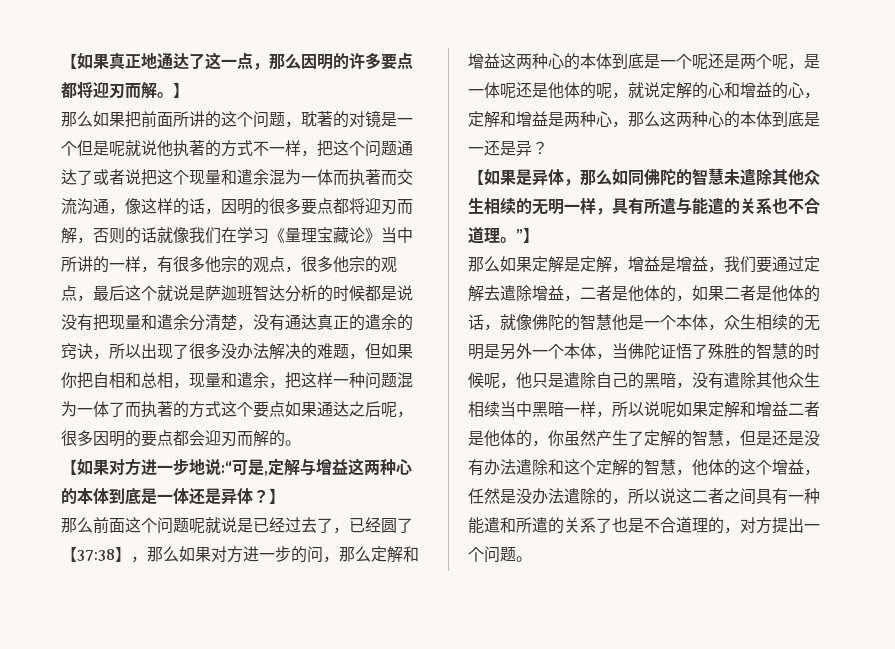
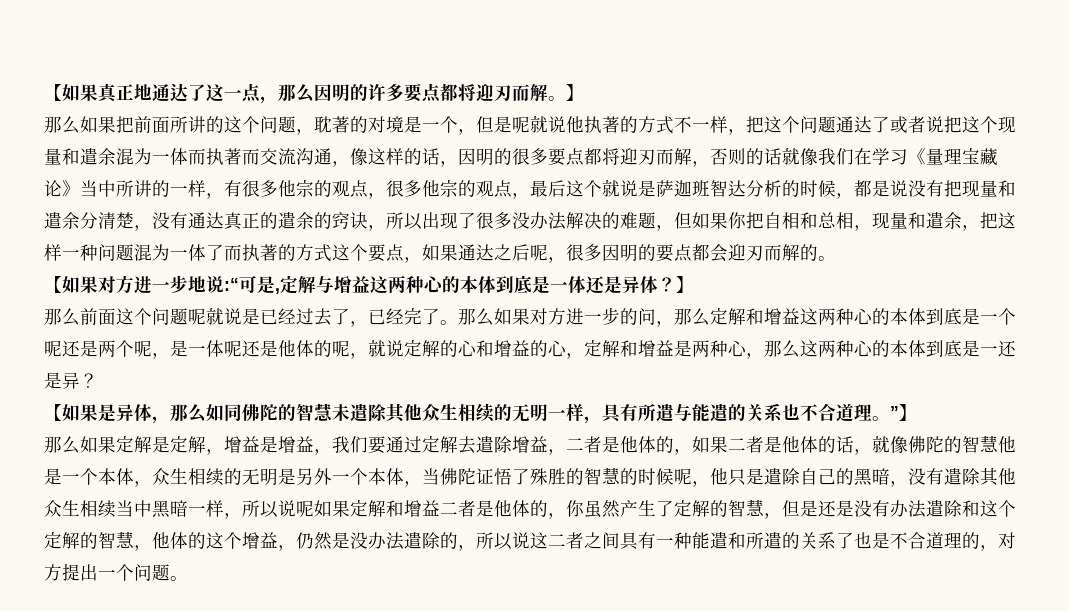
- 那么如果把前面所讲的这个问题，耽著的对镜是一个但是呢就说他执著的方式不一样，把这个问题通达了或者说把这个现量和遣余混为一体而执著而交流沟通，像这样的话，因明的很多要点都将迎刃而解，否则的话就像我们在学习《量理宝藏论》当中所讲的一样，有很多他宗的观点，很多他宗的观点，最后这个就说是萨迦班智达分析的时候都是说没有把现量和遣余分清楚，没有通达真正的遣余的窍诀，所以出现了很多没办法解决的难题，但如果你把自相和总相，现量和遣余，把这样一种问题混为一体了而执著的方式这个要点如果通达之后呢，很多因明的要点都会迎刃而解的。
+ 那么如果把前面所讲的这个问题，耽著的对境是一个，但是呢就说他执著的方式不一样，把这个问题通达了或者说把这个现量和遣余混为一体而执著而交流沟通，像这样的话，因明的很多要点都将迎刃而解，否则的话就像我们在学习《量理宝藏论》当中所讲的一样，有很多他宗的观点，很多他宗的观点，最后这个就说是萨迦班智达分析的时候，都是说没有把现量和遣余分清楚，没有通达真正的遣余的窍诀，所以出现了很多没办法解决的难题，但如果你把自相和总相，现量和遣余，把这样一种问题混为一体了而执著的方式这个要点，如果通达之后呢，很多因明的要点都会迎刃而解的。
- 那么前面这个问题呢就说是已经过去了，已经圆了【37:38】，那么如果对方进一步的问，那么定解和增益这两种心的本体到底是一个呢还是两个呢，是一体呢还是他体的呢，就说定解的心和增益的心，定解和增益是两种心，那么这两种心的本体到底是一还是异？
+ 那么前面这个问题呢就说是已经过去了，已经完了。那么如果对方进一步的问，那么定解和增益这两种心的本体到底是一个呢还是两个呢，是一体呢还是他体的呢，就说定解的心和增益的心，定解和增益是两种心，那么这两种心的本体到底是一还是异？
- 那么如果定解是定解，增益是增益，我们要通过定解去遣除增益，二者是他体的，如果二者是他体的话，就像佛陀的智慧他是一个本体，众生相续的无明是另外一个本体，当佛陀证悟了殊胜的智慧的时候呢，他只是遣除自己的黑暗，没有遣除其他众生相续当中黑暗一样，所以说呢如果定解和增益二者是他体的，你虽然产生了定解的智慧，但是还是没有办法遣除和这个定解的智慧，他体的这个增益，任然是没办法遣除的，所以说这二者之间具有一种能遣和所遣的关系了也是不合道理的，对方提出一个问题。
+ 那么如果定解是定解，增益是增益，我们要通过定解去遣除增益，二者是他体的，如果二者是他体的话，就像佛陀的智慧他是一个本体，众生相续的无明是另外一个本体，当佛陀证悟了殊胜的智慧的时候呢，他只是遣除自己的黑暗，没有遣除其他众生相续当中黑暗一样，所以说呢如果定解和增益二者是他体的，你虽然产生了定解的智慧，但是还是没有办法遣除和这个定解的智慧，他体的这个增益，仍然是没办法遣除的，所以说这二者之间具有一种能遣和所遣的关系了也是不合道理的，对方提出一个问题。

